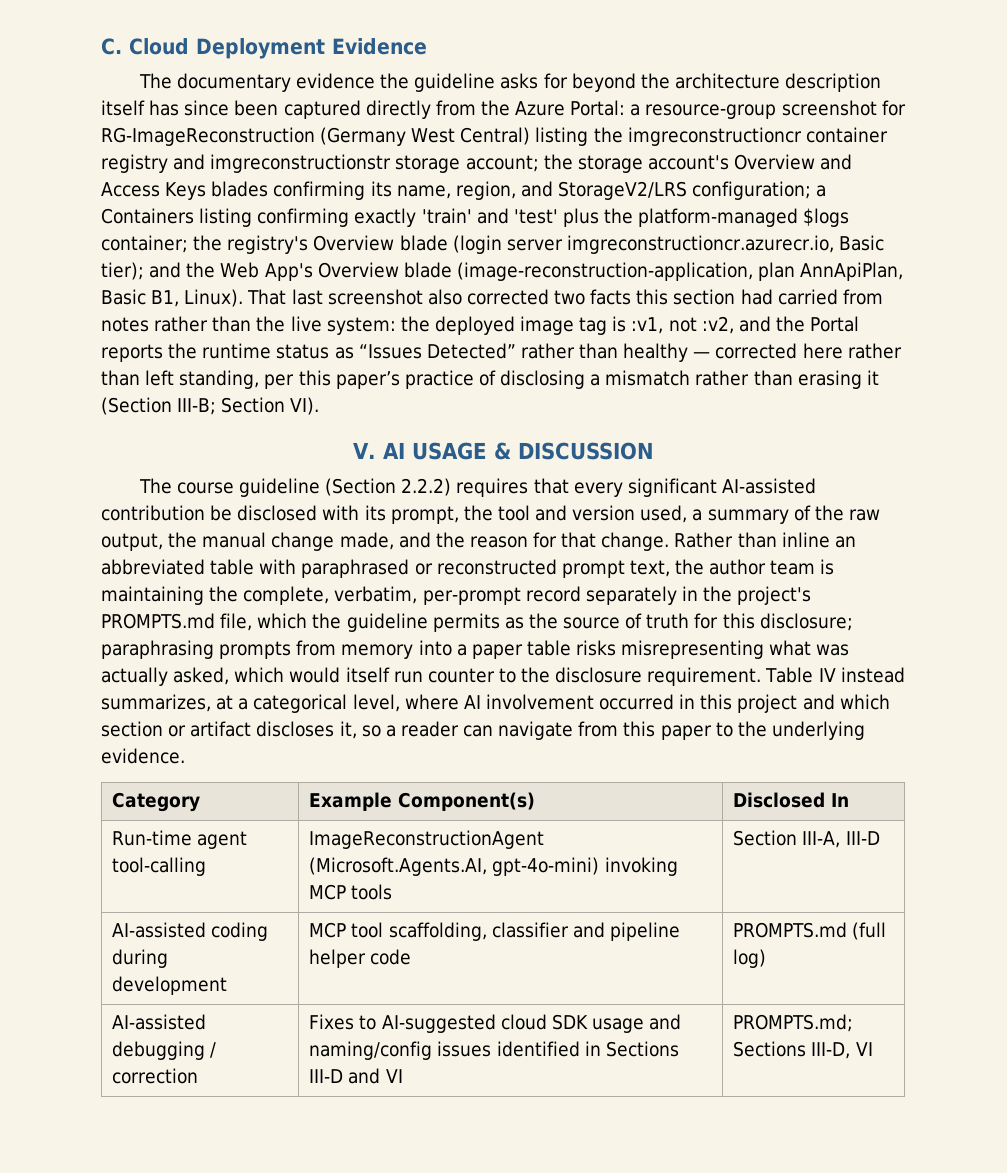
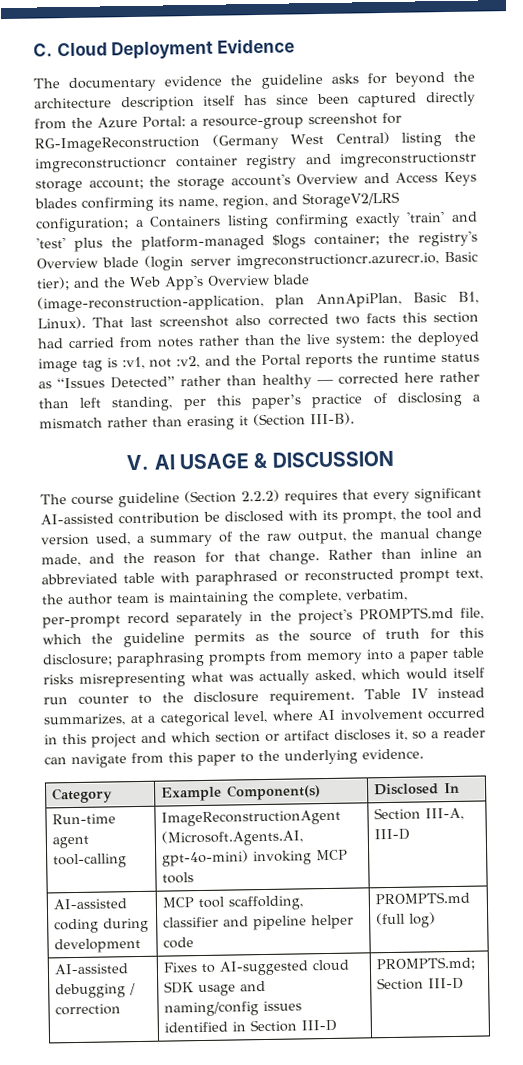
- That last screenshot also corrected two facts this section had carried from notes rather than the live system: the deployed image tag is :v1, not :v2, and the Portal reports the runtime status as “Issues Detected” rather than healthy — corrected here rather than left standing, per this paper’s practice of disclosing a mismatch rather than erasing it (Section III-B; Section VI).
+ That last screenshot also corrected two facts this section had carried from notes rather than the live system: the deployed image tag is :v1, not :v2, and the Portal reports the runtime status as “Issues Detected” rather than healthy — corrected here rather than left standing, per this paper’s practice of disclosing a mismatch rather than erasing it (Section III-B).
- AI-assisted debugging / correction | Fixes to AI-suggested cloud SDK usage and naming/config issues identified in Sections III-D and VI | PROMPTS.md; Sections III-D, VI
+ AI-assisted debugging / correction | Fixes to AI-suggested cloud SDK usage and naming/config issues identified in Section III-D | PROMPTS.md; Section III-D

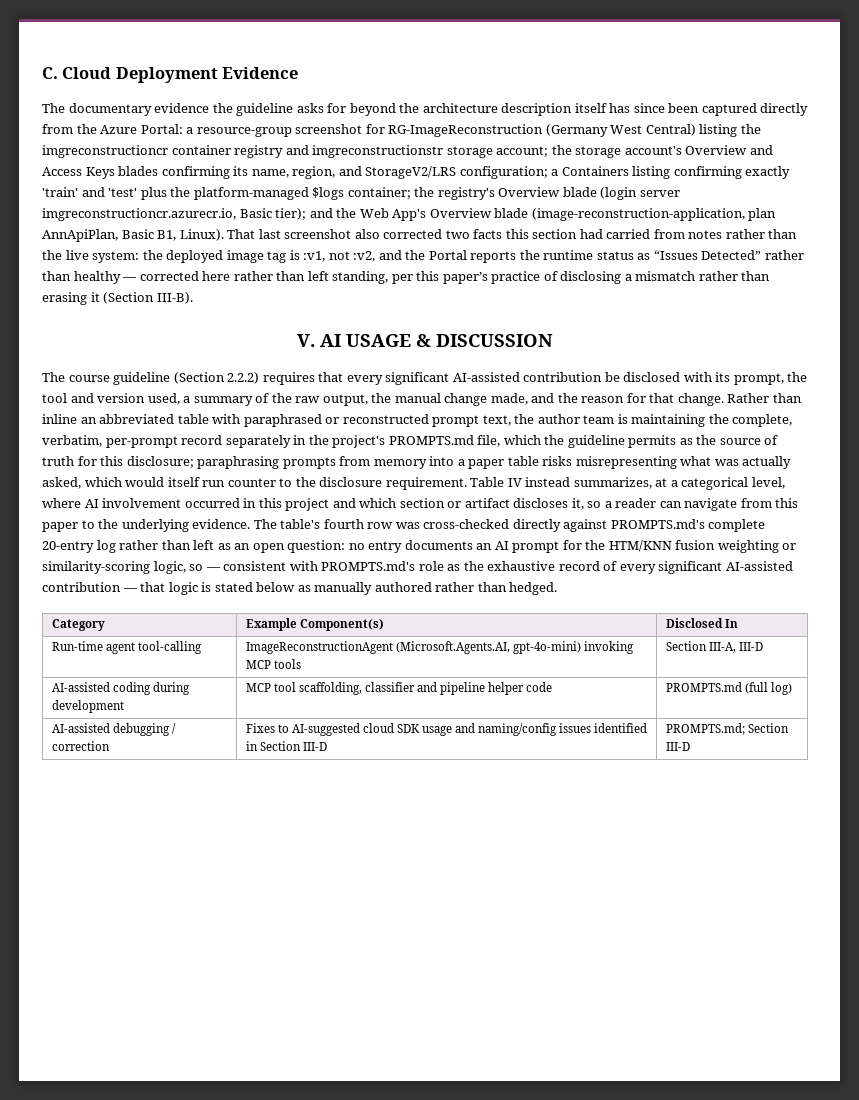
+ The table's fourth row was cross-checked directly against PROMPTS.md's complete 20-entry log rather than left as an open question: no entry documents an AI prompt for the HTM/KNN fusion weighting or similarity-scoring logic, so — consistent with PROMPTS.md's role as the exhaustive record of every significant AI-assisted contribution — that logic is stated below as manually authored rather than hedged.

